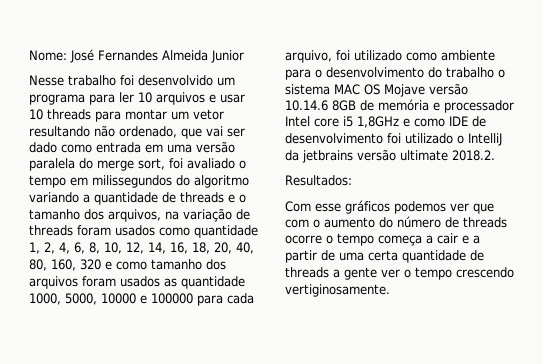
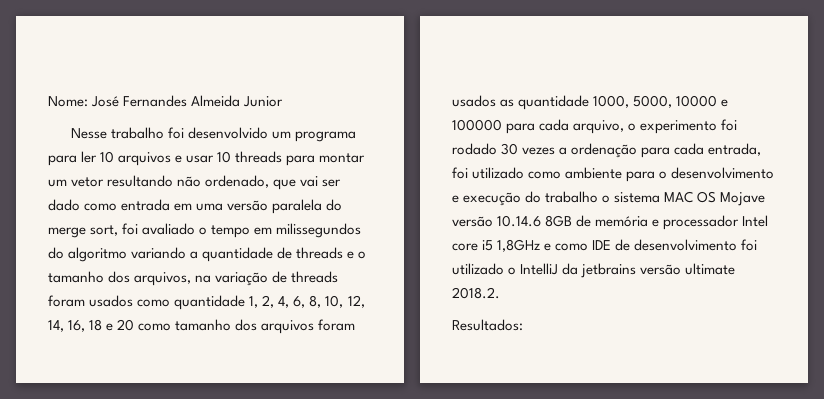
- Nesse trabalho foi desenvolvido um programa para ler 10 arquivos e usar 10 threads para montar um vetor resultando não ordenado, que vai ser dado como entrada em uma versão paralela do merge sort, foi avaliado o tempo em milissegundos do algoritmo variando a quantidade de threads e o tamanho dos arquivos, na variação de threads foram usados como quantidade 1, 2, 4, 6, 8, 10, 12, 14, 16, 18, 20, 40, 80, 160, 320 e como tamanho dos arquivos foram usados as quantidade 1000, 5000, 10000 e 100000 para cada arquivo, foi utilizado como ambiente para o desenvolvimento do trabalho o sistema MAC OS Mojave versão 10.14.6 8GB de memória e processador Intel core i5 1,8GHz e como IDE de desenvolvimento foi utilizado o IntelliJ da jetbrains versão ultimate 2018.2.
+ Nesse trabalho foi desenvolvido um programa para ler 10 arquivos e usar 10 threads para montar um vetor resultando não ordenado, que vai ser dado como entrada em uma versão paralela do merge sort, foi avaliado o tempo em milissegundos do algoritmo variando a quantidade de threads e o tamanho dos arquivos, na variação de threads foram usados como quantidade 1, 2, 4, 6, 8, 10, 12, 14, 16, 18 e 20 como tamanho dos arquivos foram usados as quantidade 1000, 5000, 10000 e 100000 para cada arquivo, o experimento foi rodado 30 vezes a ordenação para cada entrada, foi utilizado como ambiente para o desenvolvimento e execução do trabalho o sistema MAC OS Mojave versão 10.14.6 8GB de memória e processador Intel core i5 1,8GHz e como IDE de desenvolvimento foi utilizado o IntelliJ da jetbrains versão ultimate 2018.2.
- Com esse gráficos podemos ver que com o aumento do número de threads ocorre o tempo começa a cair e a partir de uma certa quantidade de threads a gente ver o tempo crescendo vertiginosamente.

